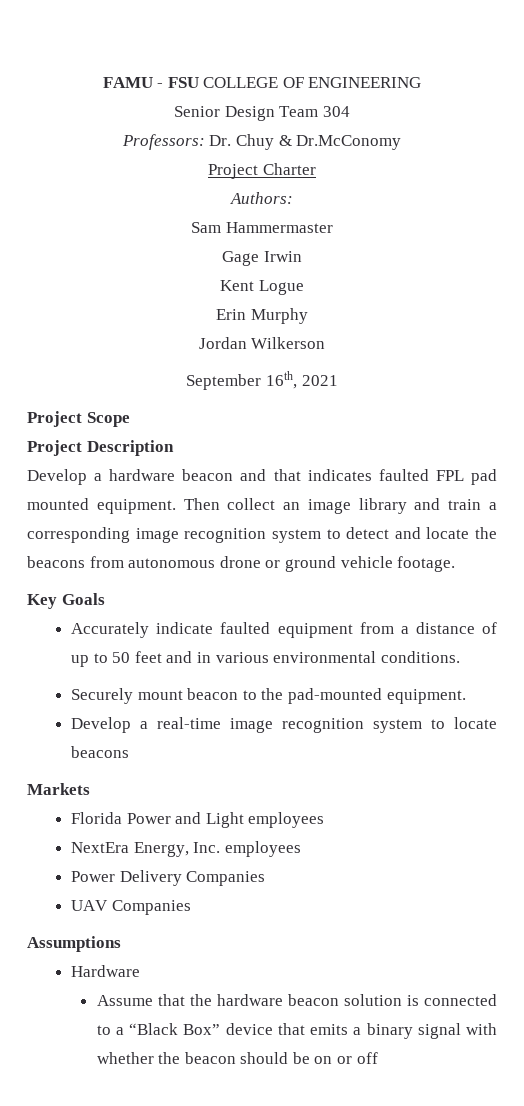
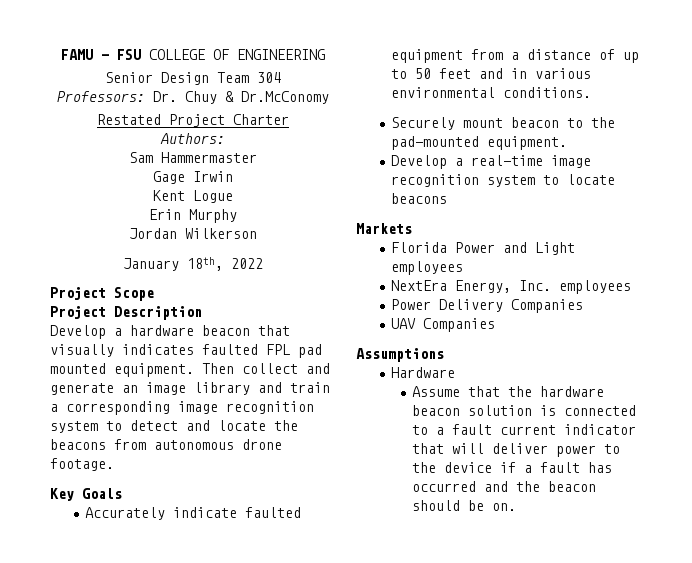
- Project Charter
+ Restated Project Charter
- September 16th, 2021
+ January 18th, 2022
- Develop a hardware beacon and that indicates faulted FPL pad mounted equipment.
+ Develop a hardware beacon that visually indicates faulted FPL pad mounted equipment.
- Then collect an image library and train a corresponding image recognition system to detect and locate the beacons from autonomous drone or ground vehicle footage.
+ Then collect and generate an image library and train a corresponding image recognition system to detect and locate the beacons from autonomous drone footage.
- Assume that the hardware beacon solution is connected to a “Black Box” device that emits a binary signal with whether the beacon should be on or off
+ Assume that the hardware beacon solution is connected to a fault current indicator that will deliver power to the device if a fault has occurred and the beacon should be on.

